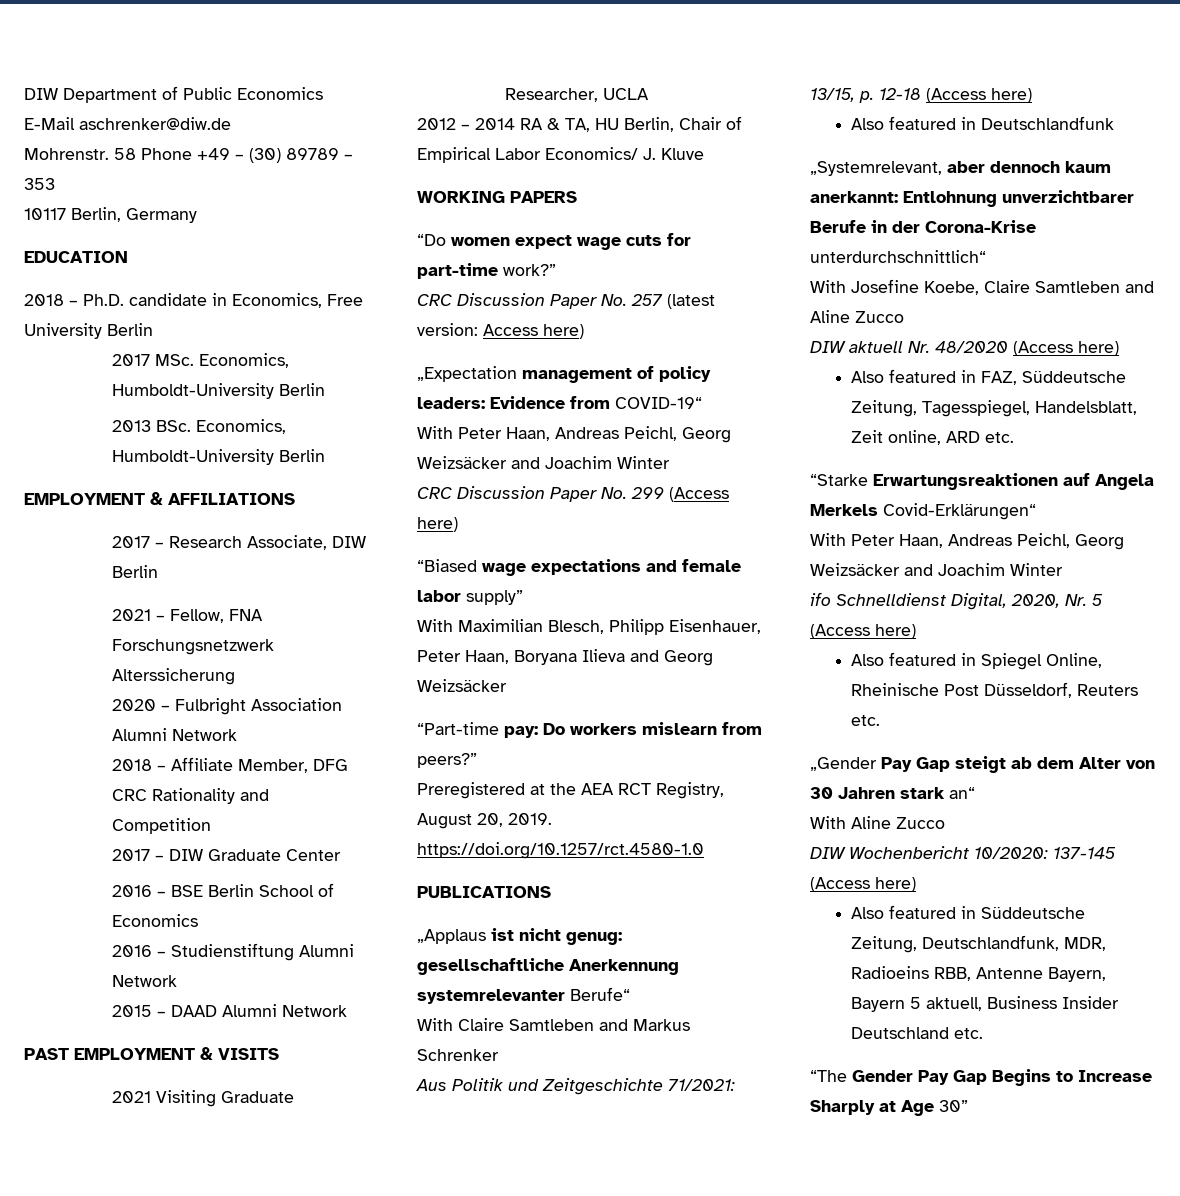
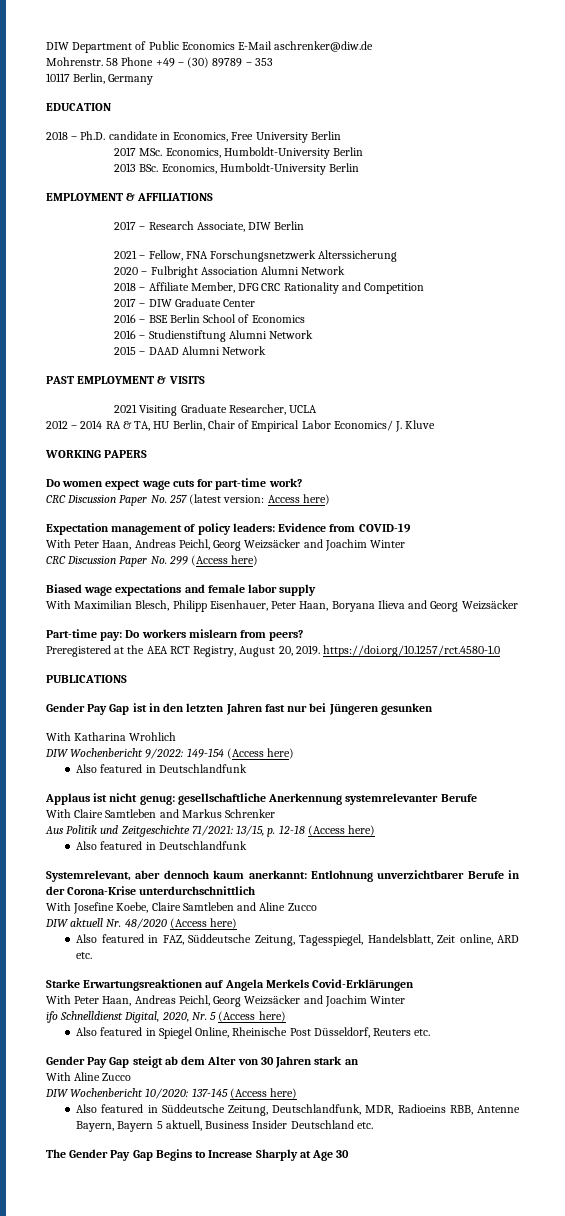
- “Do women expect wage cuts for part-time work?”
+ Do women expect wage cuts for part-time work?
- „Expectation management of policy leaders: Evidence from COVID-19“
+ Expectation management of policy leaders: Evidence from COVID-19
- “Biased wage expectations and female labor supply”
+ Biased wage expectations and female labor supply
- “Part-time pay: Do workers mislearn from peers?”
+ Part-time pay: Do workers mislearn from peers?
- „Applaus ist nicht genug: gesellschaftliche Anerkennung systemrelevanter Berufe“
+ Gender Pay Gap ist in den letzten Jahren fast nur bei Jüngeren gesunken
+ With Katharina Wrohlich
+ DIW Wochenbericht 9/2022: 149-154 (Access here)
+ Also featured in Deutschlandfunk
+ Applaus ist nicht genug: gesellschaftliche Anerkennung systemrelevanter Berufe
- „Systemrelevant, aber dennoch kaum anerkannt: Entlohnung unverzichtbarer Berufe in der Corona-Krise unterdurchschnittlich“
+ Systemrelevant, aber dennoch kaum anerkannt: Entlohnung unverzichtbarer Berufe in der Corona-Krise unterdurchschnittlich
- “Starke Erwartungsreaktionen auf Angela Merkels Covid-Erklärungen“
+ Starke Erwartungsreaktionen auf Angela Merkels Covid-Erklärungen
- „Gender Pay Gap steigt ab dem Alter von 30 Jahren stark an“
+ Gender Pay Gap steigt ab dem Alter von 30 Jahren stark an
- “The Gender Pay Gap Begins to Increase Sharply at Age 30”
+ The Gender Pay Gap Begins to Increase Sharply at Age 30

